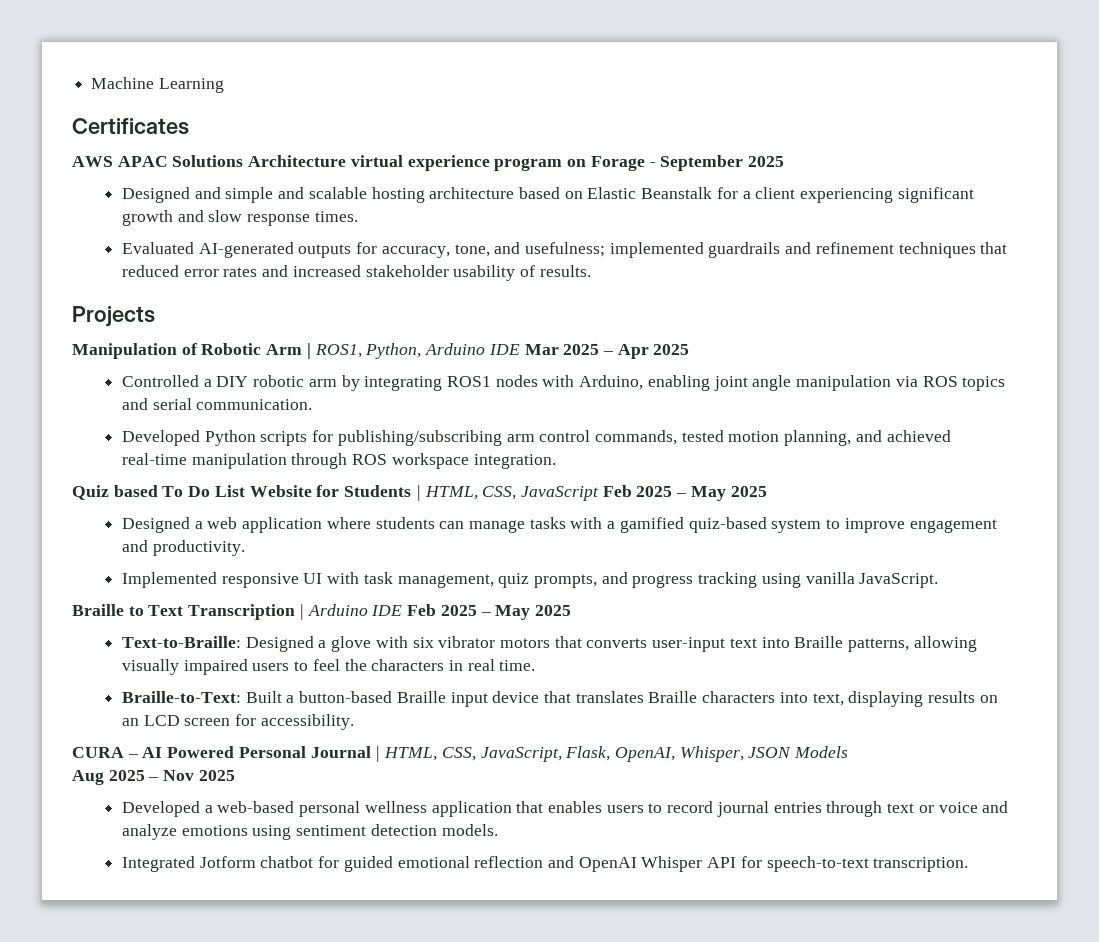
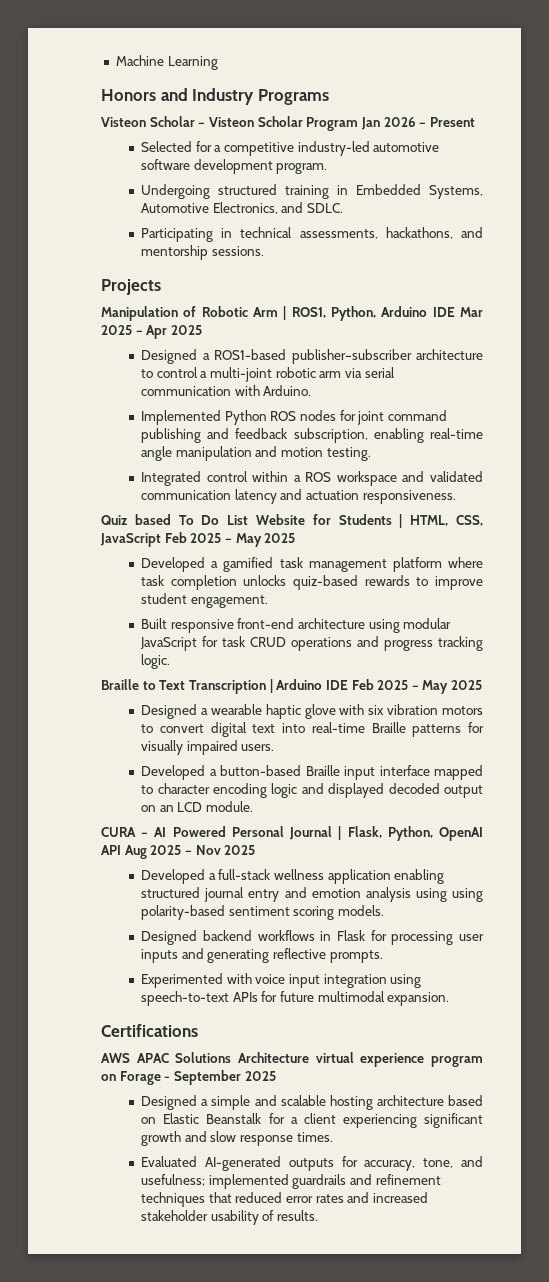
- Certificates
+ Honors and Industry Programs
+ Visteon Scholar – Visteon Scholar Program Jan 2026 – Present
+ Selected for a competitive industry-led automotive software development program.
+ Undergoing structured training in Embedded Systems, Automotive Electronics, and SDLC.
+ Participating in technical assessments, hackathons, and mentorship sessions.
+ Projects
+ Manipulation of Robotic Arm | ROS1, Python, Arduino IDE Mar 2025 – Apr 2025
+ Designed a ROS1-based publisher–subscriber architecture to control a multi-joint robotic arm via serial communication with Arduino.
+ Implemented Python ROS nodes for joint command publishing and feedback subscription, enabling real-time angle manipulation and motion testing.
+ Integrated control within a ROS workspace and validated communication latency and actuation responsiveness.
+ Quiz based To Do List Website for Students | HTML, CSS, JavaScript Feb 2025 – May 2025
+ Developed a gamified task management platform where task completion unlocks quiz-based rewards to improve student engagement.
+ Built responsive front-end architecture using modular JavaScript for task CRUD operations and progress tracking logic.
+ Braille to Text Transcription | Arduino IDE Feb 2025 – May 2025
+ Designed a wearable haptic glove with six vibration motors to convert digital text into real-time Braille patterns for visually impaired users.
+ Developed a button-based Braille input interface mapped to character encoding logic and displayed decoded output on an LCD module.
+ CURA – AI Powered Personal Journal | Flask, Python, OpenAI API Aug 2025 – Nov 2025
+ Developed a full-stack wellness application enabling structured journal entry and emotion analysis using using polarity-based sentiment scoring models.
+ Designed backend workflows in Flask for processing user inputs and generating reflective prompts.
+ Experimented with voice input integration using speech-to-text APIs for future multimodal expansion.
+ Certifications
- Designed and simple and scalable hosting architecture based on Elastic Beanstalk for a client experiencing significant growth and slow response times.
+ Designed a simple and scalable hosting architecture based on Elastic Beanstalk for a client experiencing significant growth and slow response times.
- Projects
- Manipulation of Robotic Arm | ROS1, Python, Arduino IDE Mar 2025 – Apr 2025
- Controlled a DIY robotic arm by integrating ROS1 nodes with Arduino, enabling joint angle manipulation via ROS topics and serial communication.
- Developed Python scripts for publishing/subscribing arm control commands, tested motion planning, and achieved real-time manipulation through ROS workspace integration.
- Quiz based To Do List Website for Students | HTML, CSS, JavaScript Feb 2025 – May 2025
- Designed a web application where students can manage tasks with a gamified quiz-based system to improve engagement and productivity.
- Implemented responsive UI with task management, quiz prompts, and progress tracking using vanilla JavaScript.
- Braille to Text Transcription | Arduino IDE Feb 2025 – May 2025
- Text-to-Braille: Designed a glove with six vibrator motors that converts user-input text into Braille patterns, allowing visually impaired users to feel the characters in real time.
- Braille-to-Text: Built a button-based Braille input device that translates Braille characters into text, displaying results on an LCD screen for accessibility.
- CURA – AI Powered Personal Journal | HTML, CSS, JavaScript, Flask, OpenAI, Whisper, JSON Models
- Aug 2025 – Nov 2025
- Developed a web-based personal wellness application that enables users to record journal entries through text or voice and analyze emotions using sentiment detection models.
- Integrated Jotform chatbot for guided emotional reflection and OpenAI Whisper API for speech-to-text transcription.

